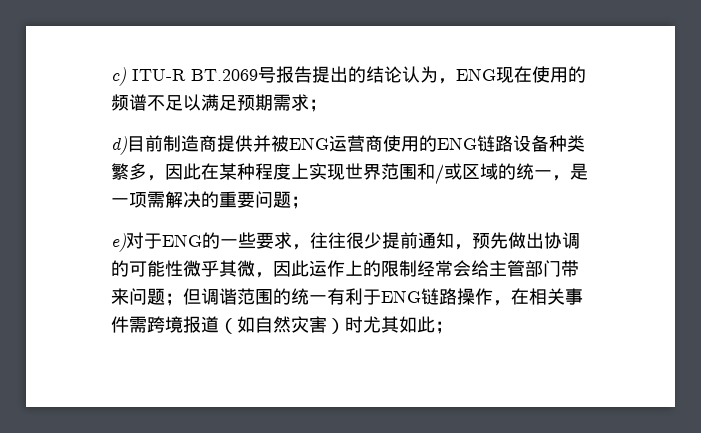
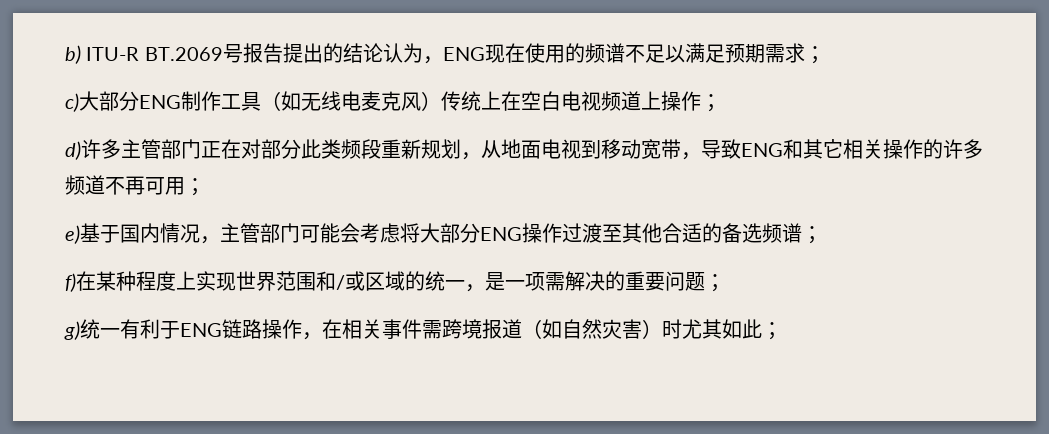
- c) ITU-R BT.2069号报告提出的结论认为，ENG现在使用的频谱不足以满足预期需求；
+ b) ITU-R BT.2069号报告提出的结论认为，ENG现在使用的频谱不足以满足预期需求；
- d)目前制造商提供并被ENG运营商使用的ENG链路设备种类繁多，因此在某种程度上实现世界范围和/或区域的统一，是一项需解决的重要问题；
+ c)大部分ENG制作工具（如无线电麦克风）传统上在空白电视频道上操作；
+ d)许多主管部门正在对部分此类频段重新规划，从地面电视到移动宽带，导致ENG和其它相关操作的许多频道不再可用；
+ e)基于国内情况，主管部门可能会考虑将大部分ENG操作过渡至其他合适的备选频谱；
+ f)在某种程度上实现世界范围和/或区域的统一，是一项需解决的重要问题；
- e)对于ENG的一些要求，往往很少提前通知，预先做出协调的可能性微乎其微，因此运作上的限制经常会给主管部门带来问题；但调谐范围的统一有利于ENG链路操作，在相关事件需跨境报道（如自然灾害）时尤其如此；
+ g)统一有利于ENG链路操作，在相关事件需跨境报道（如自然灾害）时尤其如此；

